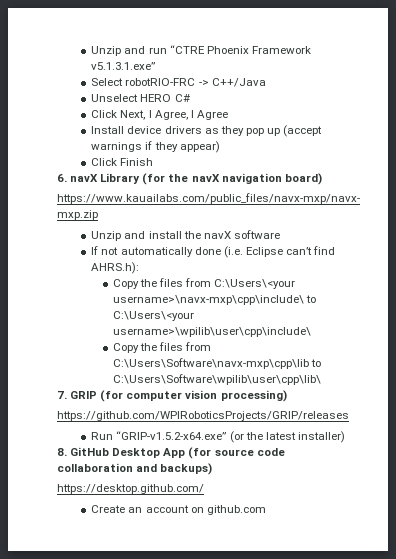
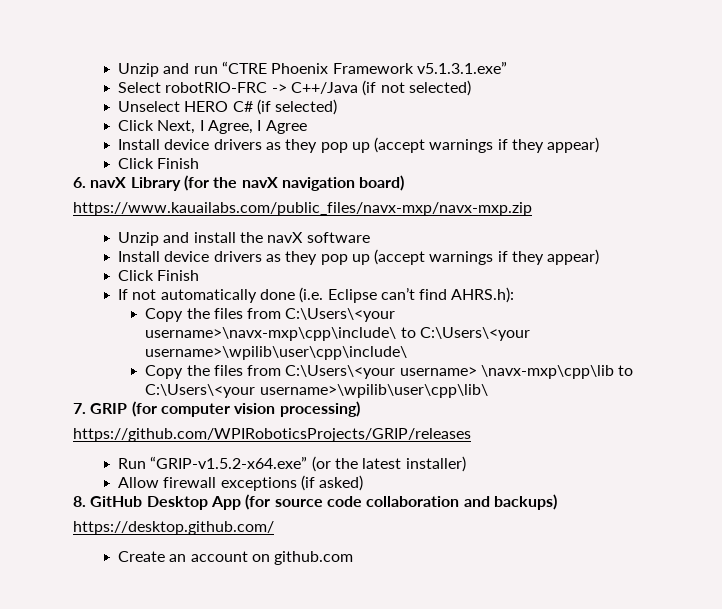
- Select robotRIO-FRC -> C++/Java
+ Select robotRIO-FRC -> C++/Java (if not selected)
- Unselect HERO C#
+ Unselect HERO C# (if selected)
  Unzip and install the navX software
+ Install device drivers as they pop up (accept warnings if they appear)
+ Click Finish
- Copy the files from C:\Users\Software\navx-mxp\cpp\lib to C:\Users\Software\wpilib\user\cpp\lib\
+ Copy the files from C:\Users\<your username> \navx-mxp\cpp\lib to C:\Users\<your username>\wpilib\user\cpp\lib\
+ Allow firewall exceptions (if asked)

